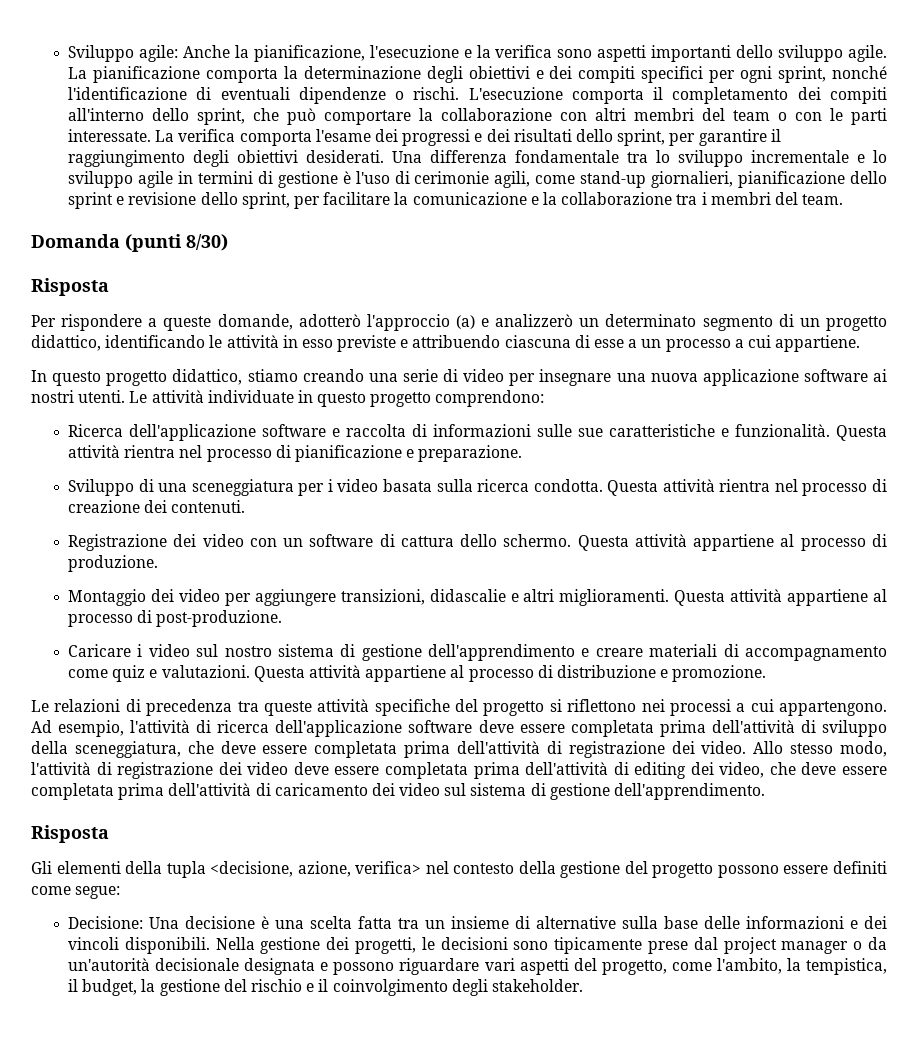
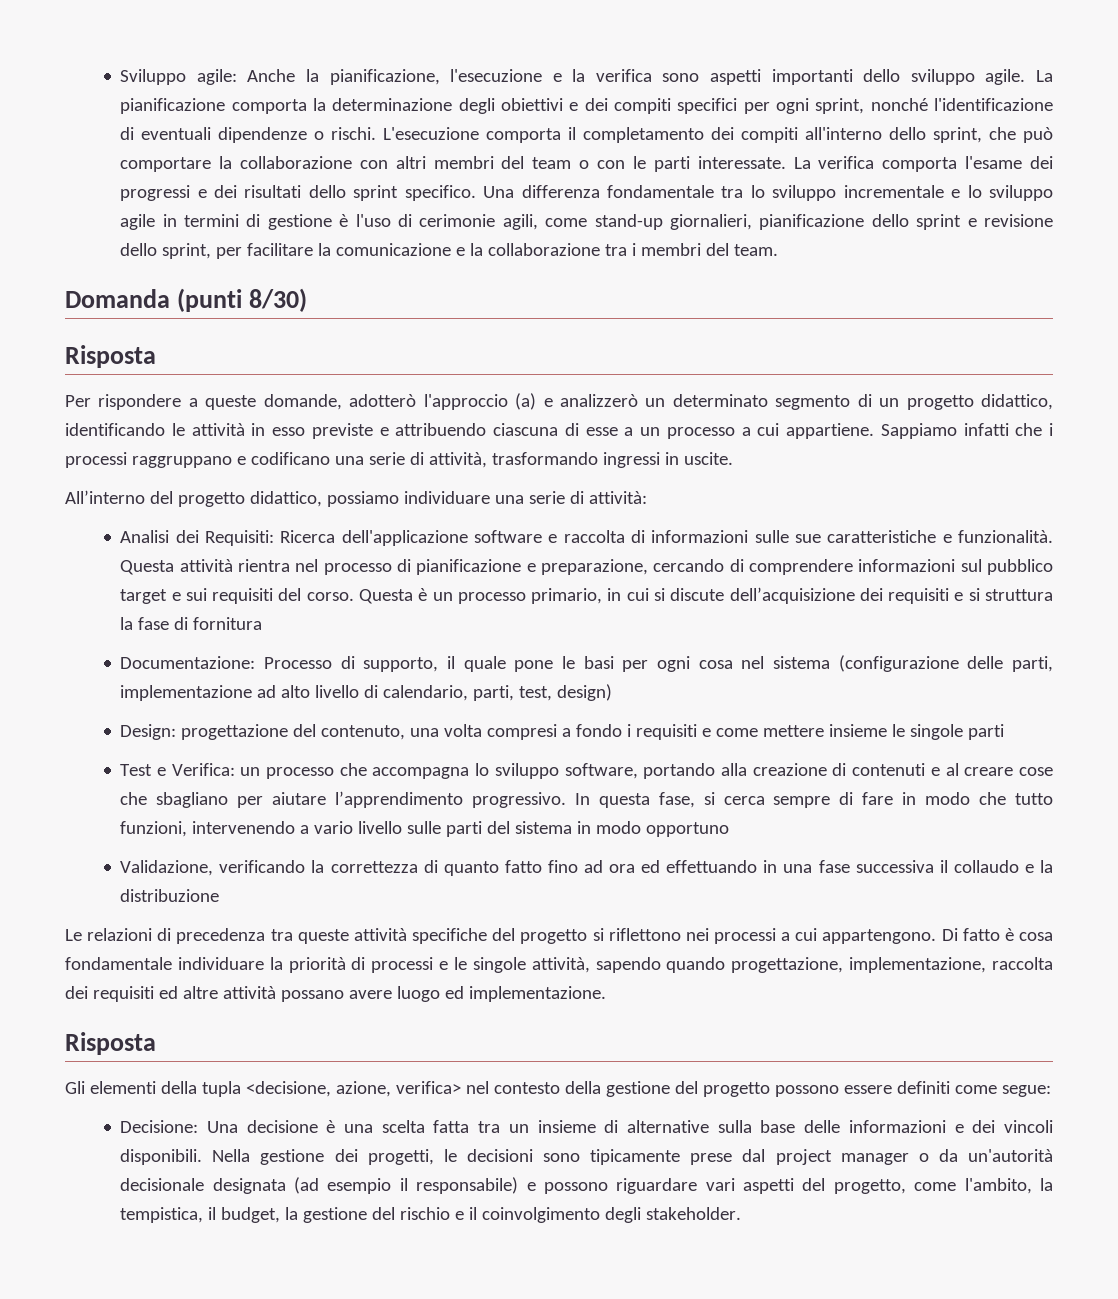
- La verifica comporta l'esame dei progressi e dei risultati dello sprint, per garantire il raggiungimento degli obiettivi desiderati.
+ La verifica comporta l'esame dei progressi e dei risultati dello sprint specifico.
- Per rispondere a queste domande, adotterò l'approccio (a) e analizzerò un determinato segmento di un progetto didattico, identificando le attività in esso previste e attribuendo ciascuna di esse a un processo a cui appartiene.
- In questo progetto didattico, stiamo creando una serie di video per insegnare una nuova applicazione software ai nostri utenti. Le attività individuate in questo progetto comprendono:
- Ricerca dell'applicazione software e raccolta di informazioni sulle sue caratteristiche e funzionalità.
+ Per rispondere a queste domande, adotterò l'approccio (a) e analizzerò un determinato segmento di un progetto didattico, identificando le attività in esso previste e attribuendo ciascuna di esse a un processo a cui appartiene. Sappiamo infatti che i processi raggruppano e codificano una serie di attività, trasformando ingressi in uscite.
+ All’interno del progetto didattico, possiamo individuare una serie di attività:
+ Analisi dei Requisiti: Ricerca dell'applicazione software e raccolta di informazioni sulle sue caratteristiche e funzionalità.
- Questa attività rientra nel processo di pianificazione e preparazione.
- Sviluppo di una sceneggiatura per i video basata sulla ricerca condotta. Questa attività rientra nel processo di creazione dei contenuti.
- Registrazione dei video con un software di cattura dello schermo. Questa attività appartiene al processo di produzione.
- Montaggio dei video per aggiungere transizioni, didascalie e altri miglioramenti. Questa attività appartiene al processo di post-produzione.
- Caricare i video sul nostro sistema di gestione dell'apprendimento e creare materiali di accompagnamento come quiz e valutazioni. Questa attività appartiene al processo di distribuzione e promozione.
+ Questa attività rientra nel processo di pianificazione e preparazione, cercando di comprendere informazioni sul pubblico target e sui requisiti del corso. Questa è un processo primario, in cui si discute dell’acquisizione dei requisiti e si struttura la fase di fornitura
+ Documentazione: Processo di supporto, il quale pone le basi per ogni cosa nel sistema (configurazione delle parti, implementazione ad alto livello di calendario, parti, test, design)
+ Design: progettazione del contenuto, una volta compresi a fondo i requisiti e come mettere insieme le singole parti
+ Test e Verifica: un processo che accompagna lo sviluppo software, portando alla creazione di contenuti e al creare cose che sbagliano per aiutare l’apprendimento progressivo. In questa fase, si cerca sempre di fare in modo che tutto funzioni, intervenendo a vario livello sulle parti del sistema in modo opportuno
+ Validazione, verificando la correttezza di quanto fatto fino ad ora ed effettuando in una fase successiva il collaudo e la distribuzione
- Ad esempio, l'attività di ricerca dell'applicazione software deve essere completata prima dell'attività di sviluppo della sceneggiatura, che deve essere completata prima dell'attività di registrazione dei video. Allo stesso modo, l'attività di registrazione dei video deve essere completata prima dell'attività di editing dei video, che deve essere completata prima dell'attività di caricamento dei video sul sistema di gestione dell'apprendimento.
+ Di fatto è cosa fondamentale individuare la priorità di processi e le singole attività, sapendo quando progettazione, implementazione, raccolta dei requisiti ed altre attività possano avere luogo ed implementazione.
- Nella gestione dei progetti, le decisioni sono tipicamente prese dal project manager o da un'autorità decisionale designata e possono riguardare vari aspetti del progetto, come l'ambito, la tempistica, il budget, la gestione del rischio e il coinvolgimento degli stakeholder.
+ Nella gestione dei progetti, le decisioni sono tipicamente prese dal project manager o da un'autorità decisionale designata (ad esempio il responsabile) e possono riguardare vari aspetti del progetto, come l'ambito, la tempistica, il budget, la gestione del rischio e il coinvolgimento degli stakeholder.

